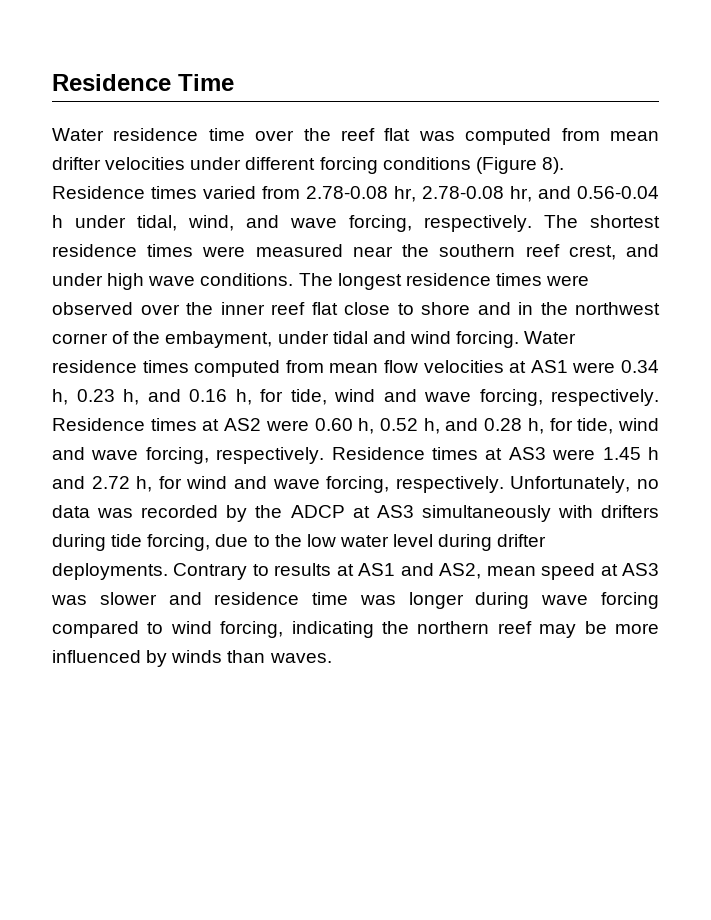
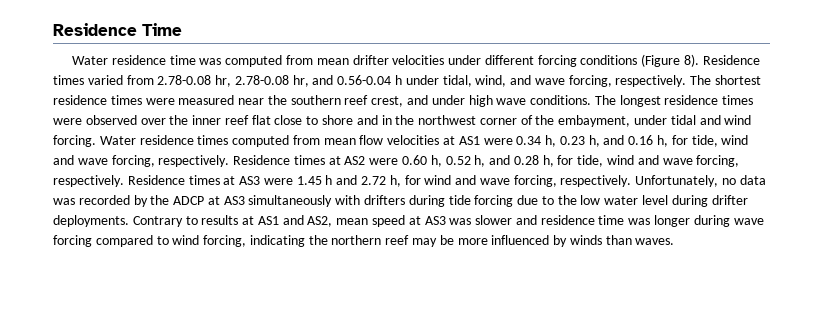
- Water residence time over the reef flat was computed from mean drifter velocities under different forcing conditions (Figure 8).
+ Water residence time was computed from mean drifter velocities under different forcing conditions (Figure 8).
- Unfortunately, no data was recorded by the ADCP at AS3 simultaneously with drifters during tide forcing, due to the low water level during drifter deployments.
+ Unfortunately, no data was recorded by the ADCP at AS3 simultaneously with drifters during tide forcing due to the low water level during drifter deployments.

